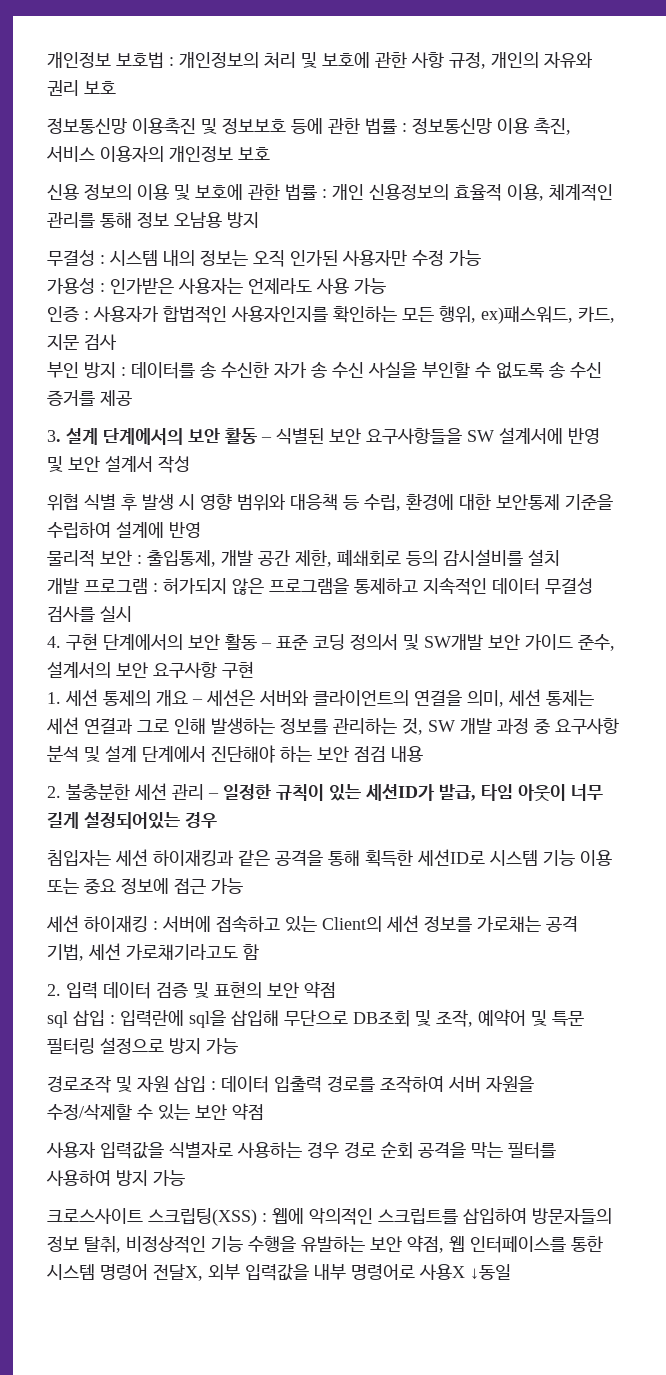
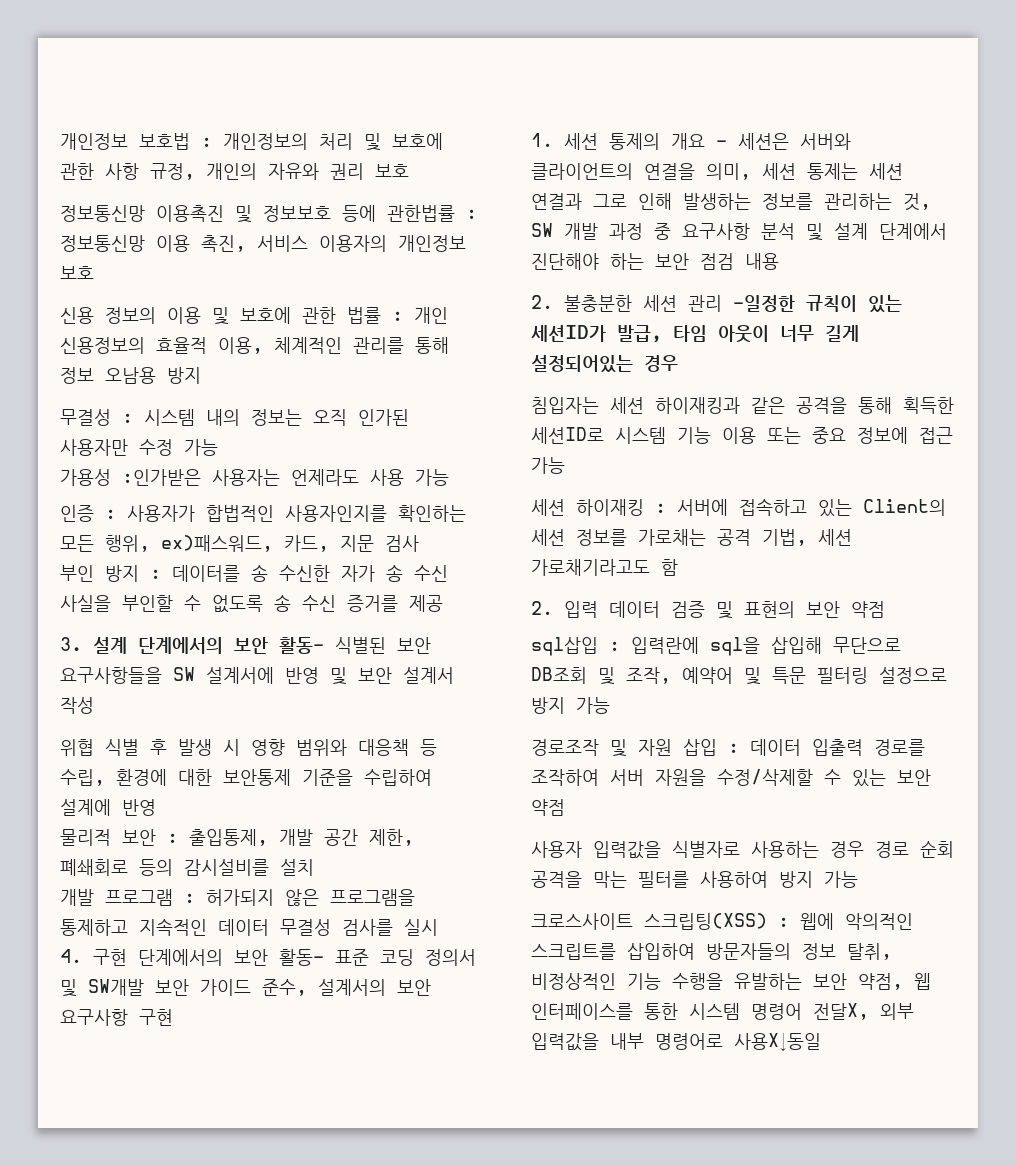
- 정보통신망 이용촉진 및 정보보호 등에 관한 법률 : 정보통신망 이용 촉진, 서비스 이용자의 개인정보 보호
+ 정보통신망 이용촉진 및 정보보호 등에 관한법률 : 정보통신망 이용 촉진, 서비스 이용자의 개인정보 보호
- 가용성 : 인가받은 사용자는 언제라도 사용 가능
+ 가용성 :인가받은 사용자는 언제라도 사용 가능
- 3. 설계 단계에서의 보안 활동 – 식별된 보안 요구사항들을 SW 설계서에 반영 및 보안 설계서 작성
+ 3. 설계 단계에서의 보안 활동– 식별된 보안 요구사항들을 SW 설계서에 반영 및 보안 설계서 작성
- 4. 구현 단계에서의 보안 활동 – 표준 코딩 정의서 및 SW개발 보안 가이드 준수, 설계서의 보안 요구사항 구현
+ 4. 구현 단계에서의 보안 활동– 표준 코딩 정의서 및 SW개발 보안 가이드 준수, 설계서의 보안 요구사항 구현
- 2. 불충분한 세션 관리 – 일정한 규칙이 있는 세션ID가 발급, 타임 아웃이 너무 길게 설정되어있는 경우
+ 2. 불충분한 세션 관리 –일정한 규칙이 있는 세션ID가 발급, 타임 아웃이 너무 길게 설정되어있는 경우
- sql 삽입 : 입력란에 sql을 삽입해 무단으로 DB조회 및 조작, 예약어 및 특문 필터링 설정으로 방지 가능
+ sql삽입 : 입력란에 sql을 삽입해 무단으로 DB조회 및 조작, 예약어 및 특문 필터링 설정으로 방지 가능
- 크로스사이트 스크립팅(XSS) : 웹에 악의적인 스크립트를 삽입하여 방문자들의 정보 탈취, 비정상적인 기능 수행을 유발하는 보안 약점, 웹 인터페이스를 통한 시스템 명령어 전달X, 외부 입력값을 내부 명령어로 사용X ↓동일
+ 크로스사이트 스크립팅(XSS) : 웹에 악의적인 스크립트를 삽입하여 방문자들의 정보 탈취, 비정상적인 기능 수행을 유발하는 보안 약점, 웹 인터페이스를 통한 시스템 명령어 전달X, 외부 입력값을 내부 명령어로 사용X↓동일

